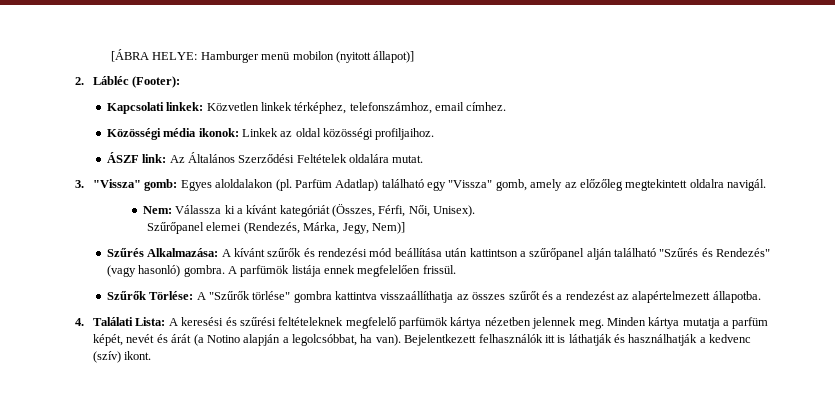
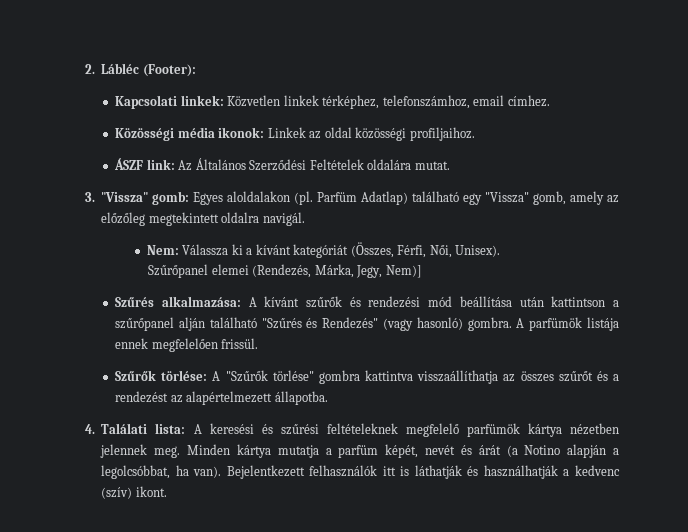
- [ÁBRA HELYE: Hamburger menü mobilon (nyitott állapot)]
- Szűrés Alkalmazása: A kívánt szűrők és rendezési mód beállítása után kattintson a szűrőpanel alján található "Szűrés és Rendezés" (vagy hasonló) gombra.
+ Szűrés alkalmazása: A kívánt szűrők és rendezési mód beállítása után kattintson a szűrőpanel alján található "Szűrés és Rendezés" (vagy hasonló) gombra.
- Szűrők Törlése: A "Szűrők törlése" gombra kattintva visszaállíthatja az összes szűrőt és a rendezést az alapértelmezett állapotba.
+ Szűrők törlése: A "Szűrők törlése" gombra kattintva visszaállíthatja az összes szűrőt és a rendezést az alapértelmezett állapotba.
- 4. Találati Lista: A keresési és szűrési feltételeknek megfelelő parfümök kártya nézetben jelennek meg.
+ 4. Találati lista: A keresési és szűrési feltételeknek megfelelő parfümök kártya nézetben jelennek meg.

